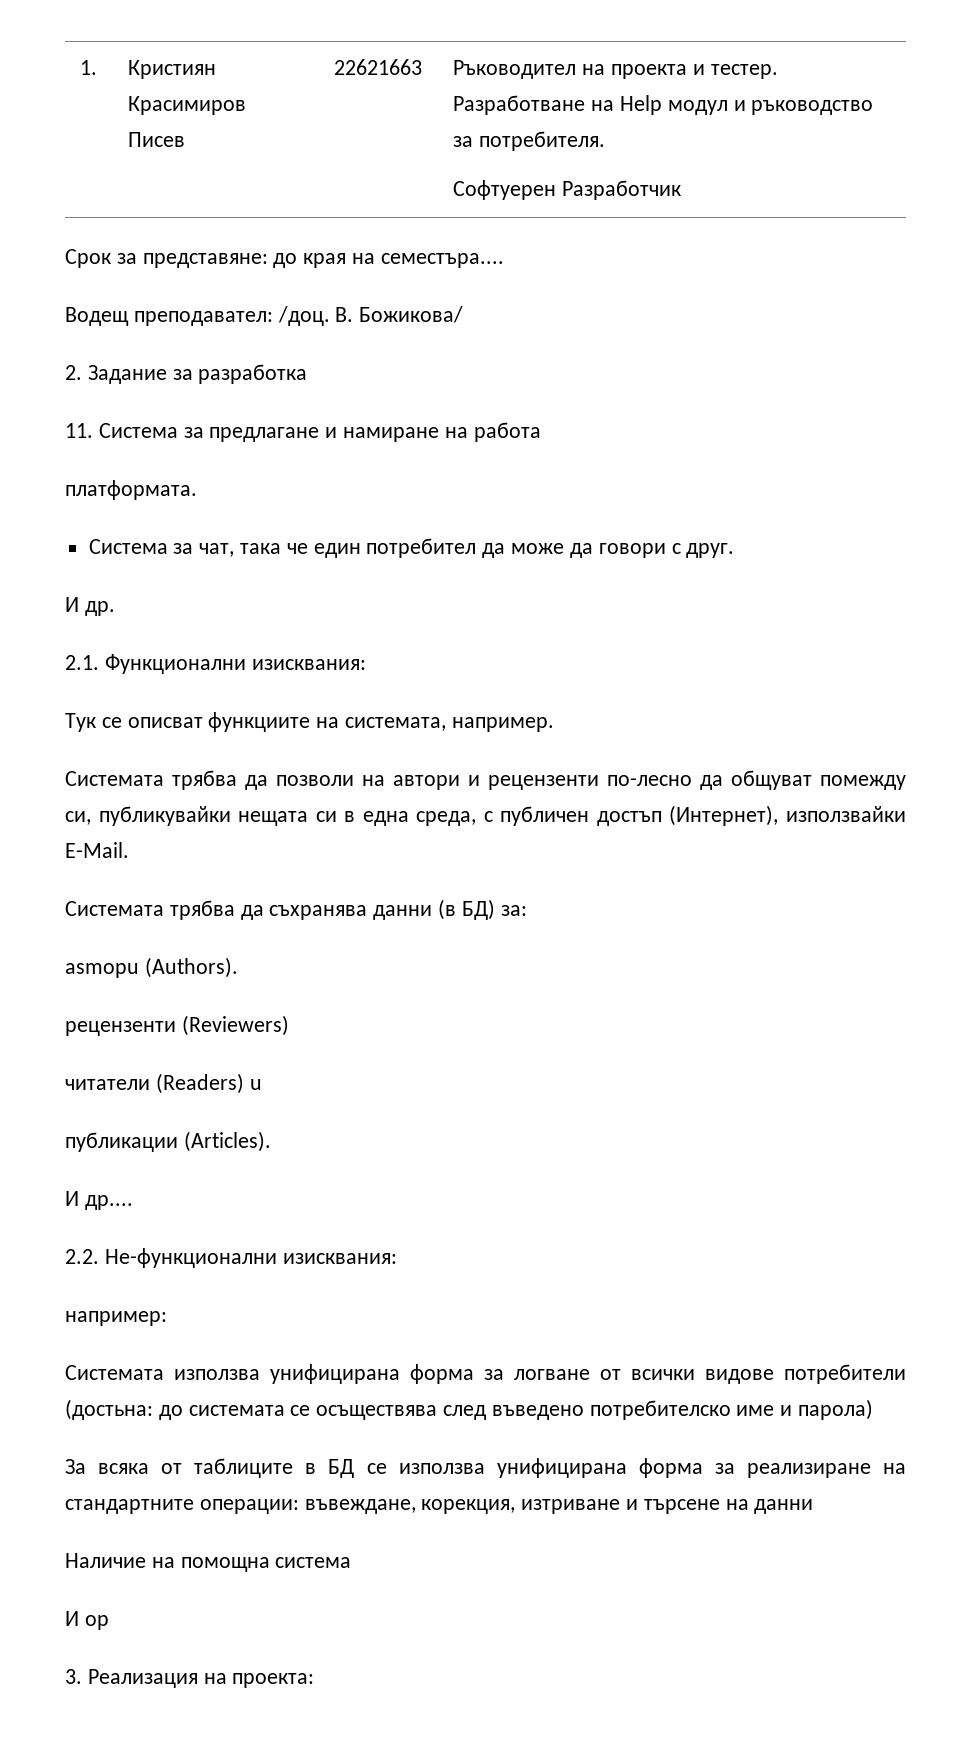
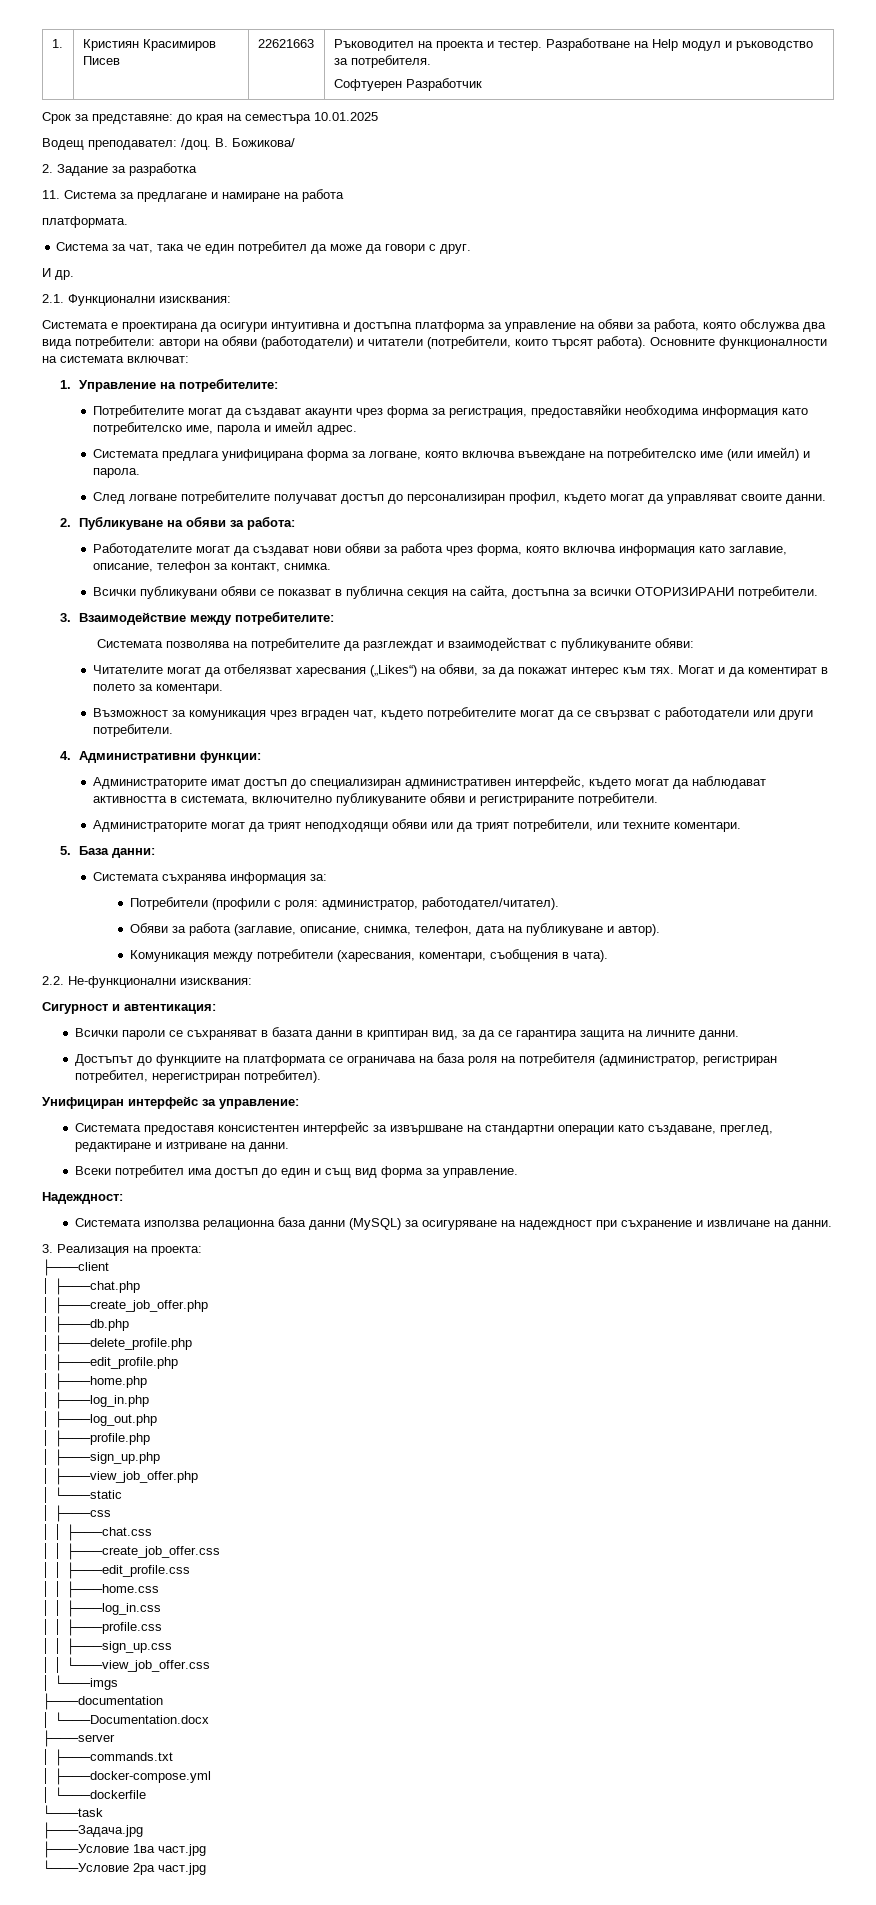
- Срок за представяне: до края на семестъра....
+ Срок за представяне: до края на семестъра 10.01.2025
- Тук се описват функциите на системата, например.
- Системата трябва да позволи на автори и рецензенти по-лесно да общуват помежду си, публикувайки нещата си в една среда, с публичен достъп (Интернет), използвайки E-Mail.
- Системата трябва да съхранява данни (в БД) за:
- asmopu (Authors).
- рецензенти (Reviewers)
- читатели (Readers) u
- публикации (Articles).
- И др....
+ Системата е проектирана да осигури интуитивна и достъпна платформа за управление на обяви за работа, която обслужва два вида потребители: автори на обяви (работодатели) и читатели (потребители, които търсят работа). Основните функционалности на системата включват:
+ 1. Управление на потребителите:
+ Потребителите могат да създават акаунти чрез форма за регистрация, предоставяйки необходима информация като потребителско име, парола и имейл адрес.
+ Системата предлага унифицирана форма за логване, която включва въвеждане на потребителско име (или имейл) и парола.
+ След логване потребителите получават достъп до персонализиран профил, където могат да управляват своите данни.
+ 2. Публикуване на обяви за работа:
+ Работодателите могат да създават нови обяви за работа чрез форма, която включва информация като заглавие, описание, телефон за контакт, снимка.
+ Всички публикувани обяви се показват в публична секция на сайта, достъпна за всички ОТОРИЗИРАНИ потребители.
+ 3. Взаимодействие между потребителите:
+ Системата позволява на потребителите да разглеждат и взаимодействат с публикуваните обяви:
+ Читателите могат да отбелязват харесвания („Likes“) на обяви, за да покажат интерес към тях. Могат и да коментират в полето за коментари.
+ Възможност за комуникация чрез вграден чат, където потребителите могат да се свързват с работодатели или други потребители.
+ 4. Административни функции:
+ Администраторите имат достъп до специализиран административен интерфейс, където могат да наблюдават активността в системата, включително публикуваните обяви и регистрираните потребители.
+ Администраторите могат да трият неподходящи обяви или да трият потребители, или техните коментари.
+ 5. База данни:
+ Системата съхранява информация за:
+ Потребители (профили с роля: администратор, работодател/читател).
+ Обяви за работа (заглавие, описание, снимка, телефон, дата на публикуване и автор).
+ Комуникация между потребители (харесвания, коментари, съобщения в чата).
  2.2. Не-функционални изисквания:
- например:
- Системата използва унифицирана форма за логване от всички видове потребители (достьна: до системата се осъществява след въведено потребителско име и парола)
- За всяка от таблиците в БД се използва унифицирана форма за реализиране на стандартните операции: въвеждане, корекция, изтриване и търсене на данни
- Наличие на помощна система
- И ор
+ Сигурност и автентикация:
+ Всички пароли се съхраняват в базата данни в криптиран вид, за да се гарантира защита на личните данни.
+ Достъпът до функциите на платформата се ограничава на база роля на потребителя (администратор, регистриран потребител, нерегистриран потребител).
+ Унифициран интерфейс за управление:
+ Системата предоставя консистентен интерфейс за извършване на стандартни операции като създаване, преглед, редактиране и изтриване на данни.
+ Всеки потребител има достъп до един и същ вид форма за управление.
+ Надеждност:
+ Системата използва релационна база данни (MySQL) за осигуряване на надеждност при съхранение и извличане на данни.
  3. Реализация на проекта:
+ ├───client
+ │ ├───chat.php
+ │ ├───create_job_offer.php
+ │ ├───db.php
+ │ ├───delete_profile.php
+ │ ├───edit_profile.php
+ │ ├───home.php
+ │ ├───log_in.php
+ │ ├───log_out.php
+ │ ├───profile.php
+ │ ├───sign_up.php
+ │ ├───view_job_offer.php
+ │ └───static
+ │ ├───css
+ │ │ ├───chat.css
+ │ │ ├───create_job_offer.css
+ │ │ ├───edit_profile.css
+ │ │ ├───home.css
+ │ │ ├───log_in.css
+ │ │ ├───profile.css
+ │ │ ├───sign_up.css
+ │ │ └───view_job_offer.css
+ │ └───imgs
+ ├───documentation
+ │ └───Documentation.docx
+ ├───server
+ │ ├───commands.txt
+ │ ├───docker-compose.yml
+ │ └───dockerfile
+ └───task
+ ├───Задача.jpg
+ ├───Условие 1ва част.jpg
+ └───Условие 2ра част.jpg

